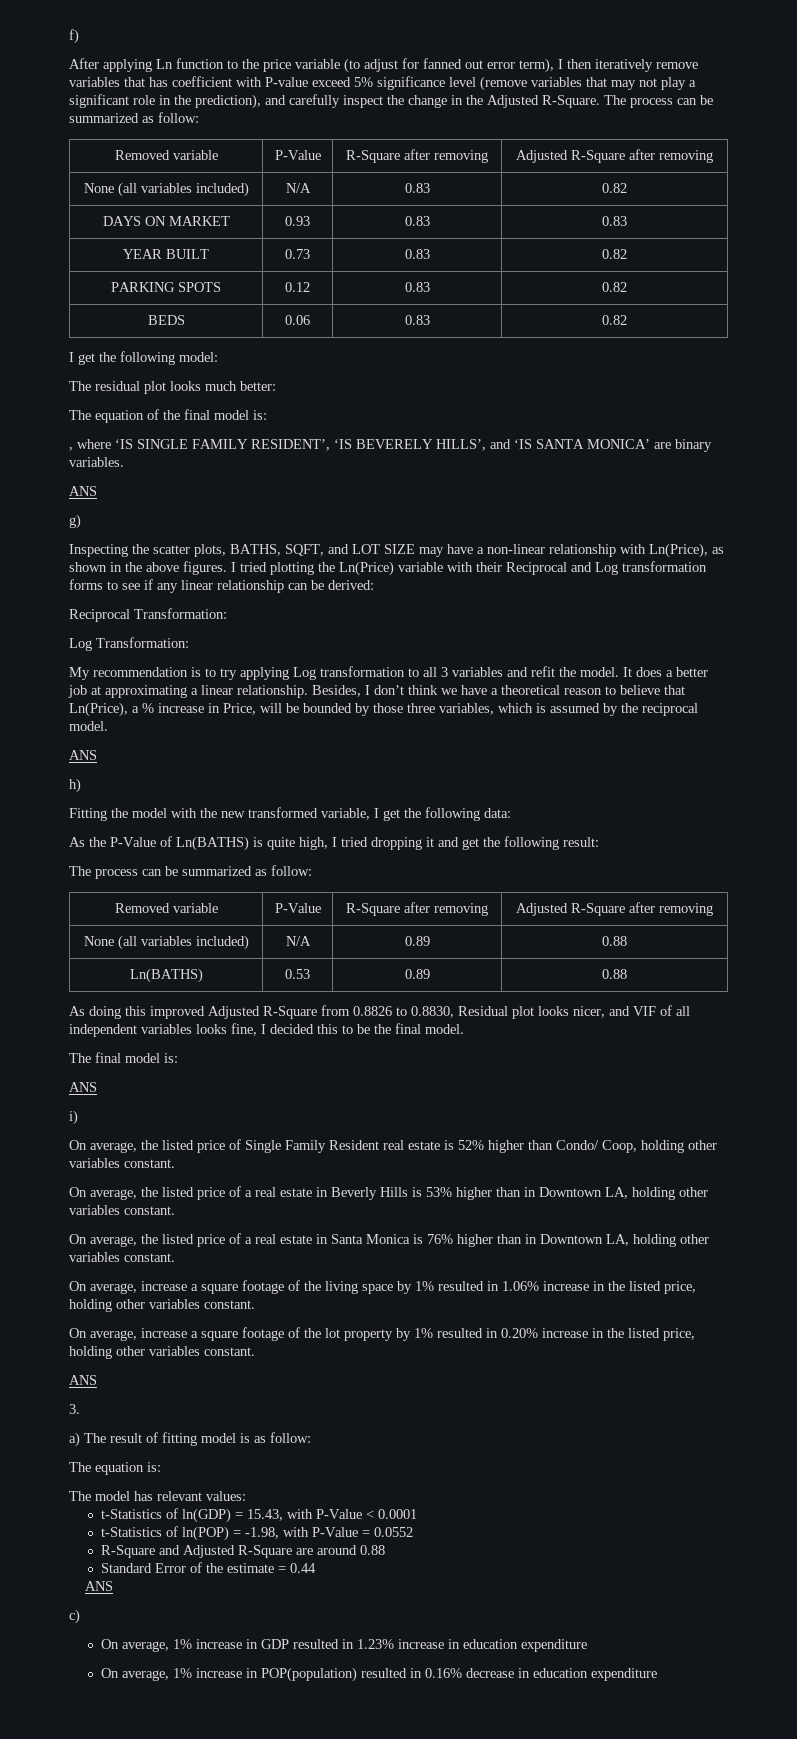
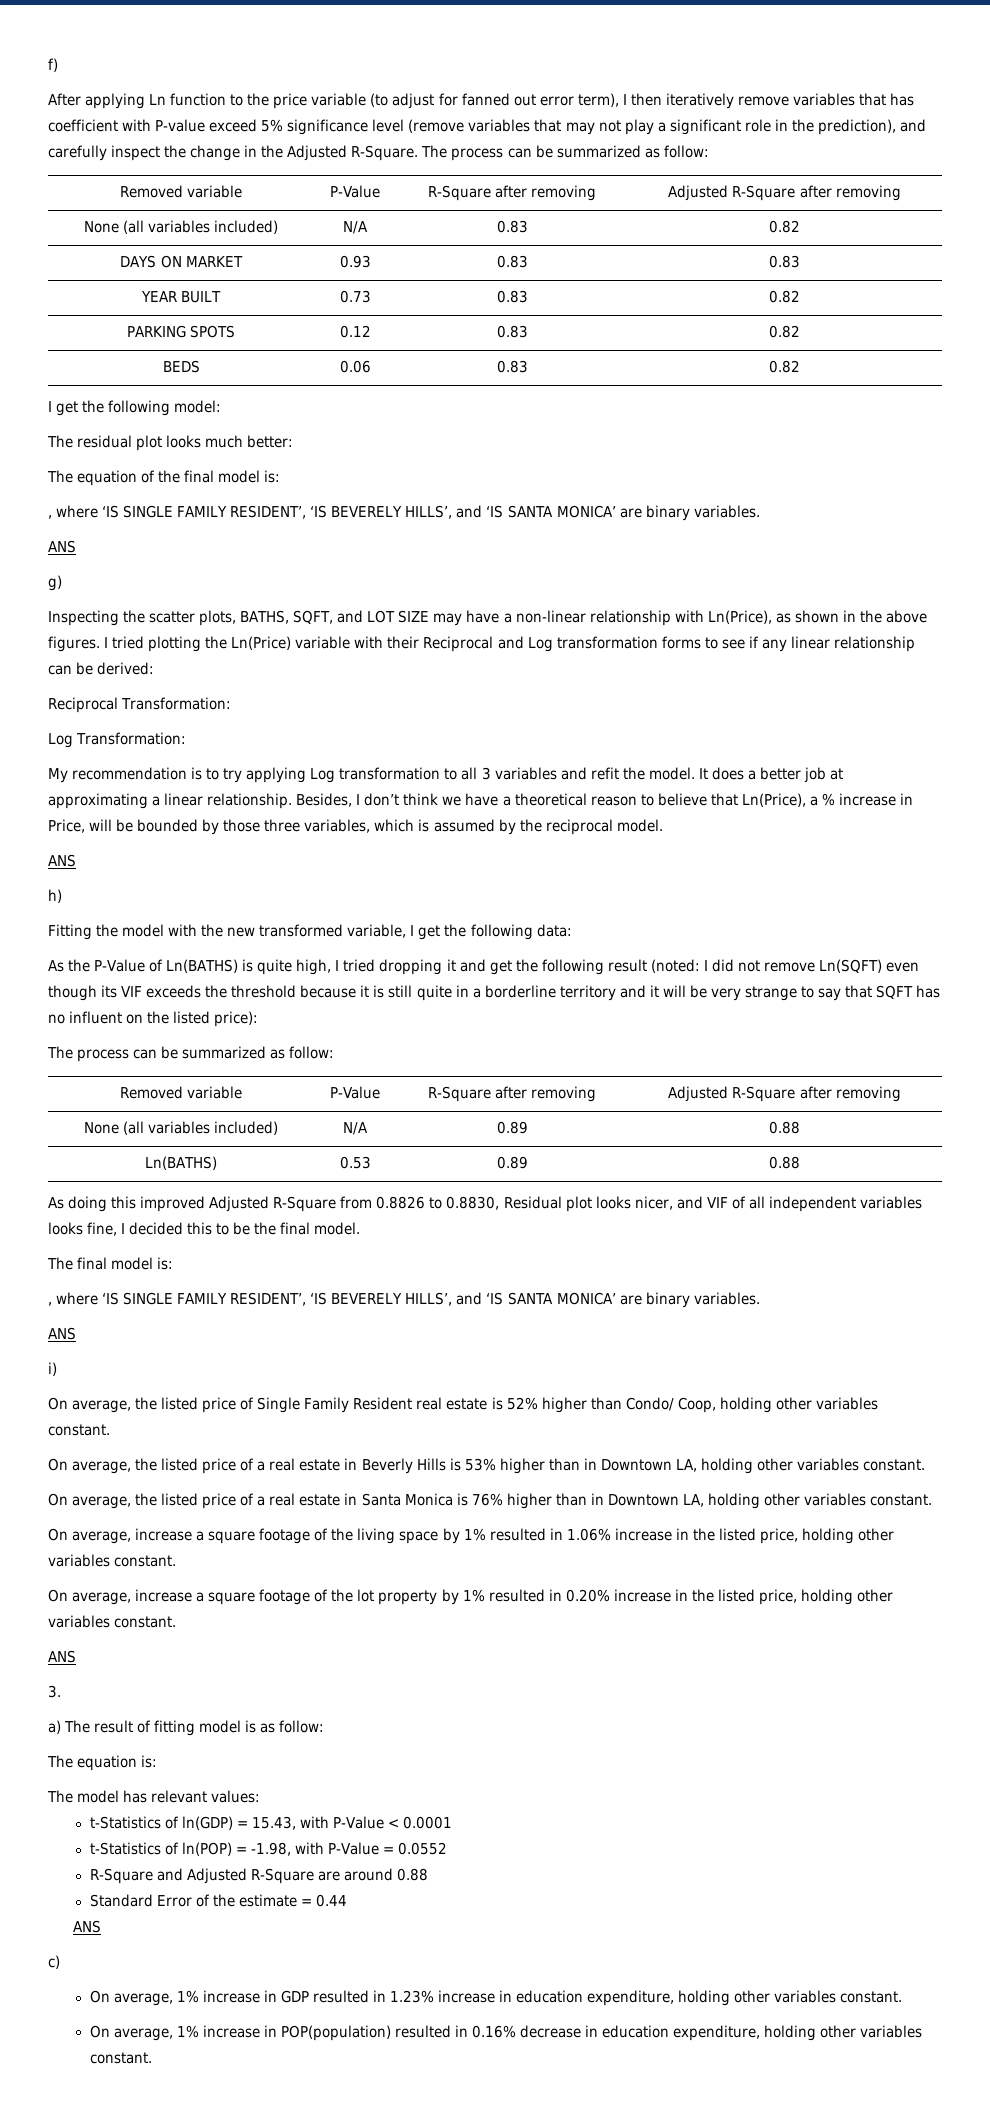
- As the P-Value of Ln(BATHS) is quite high, I tried dropping it and get the following result:
+ As the P-Value of Ln(BATHS) is quite high, I tried dropping it and get the following result (noted: I did not remove Ln(SQFT) even though its VIF exceeds the threshold because it is still quite in a borderline territory and it will be very strange to say that SQFT has no influent on the listed price):
  The final model is:
+ , where ‘IS SINGLE FAMILY RESIDENT’, ‘IS BEVERELY HILLS’, and ‘IS SANTA MONICA’ are binary variables.
- On average, 1% increase in GDP resulted in 1.23% increase in education expenditure
+ On average, 1% increase in GDP resulted in 1.23% increase in education expenditure, holding other variables constant.
- On average, 1% increase in POP(population) resulted in 0.16% decrease in education expenditure
+ On average, 1% increase in POP(population) resulted in 0.16% decrease in education expenditure, holding other variables constant.

